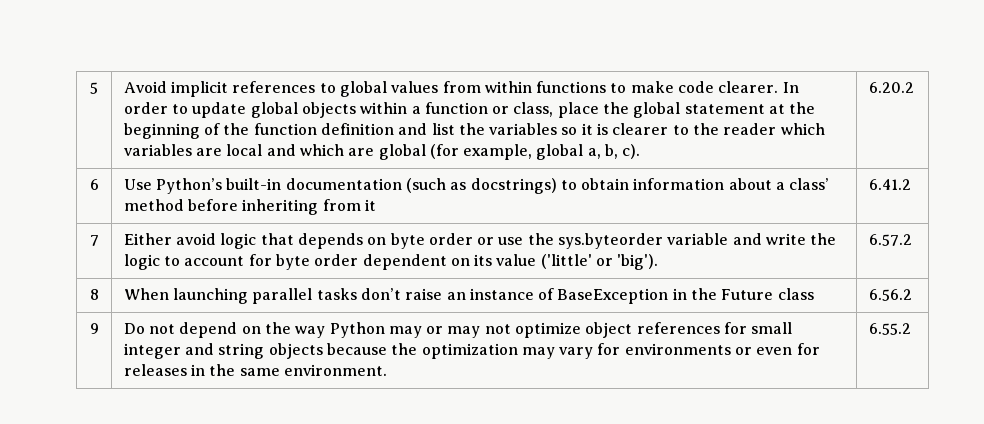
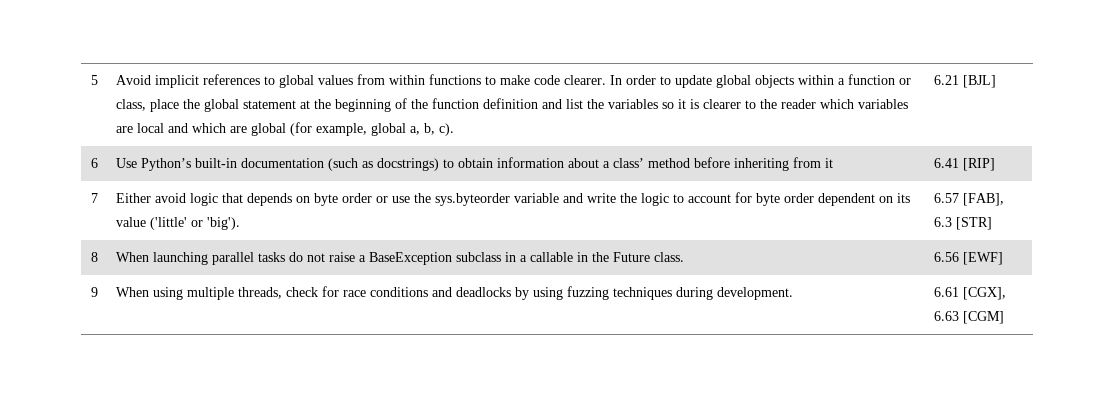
- 6.20.2
+ 6.21 [BJL]
- 6 | Use Python’s built-in documentation (such as docstrings) to obtain information about a class’ method before inheriting from it | 6.41.2
+ 6 | Use Python’s built-in documentation (such as docstrings) to obtain information about a class’ method before inheriting from it | 6.41 [RIP]
- 7 | Either avoid logic that depends on byte order or use the sys.byteorder variable and write the logic to account for byte order dependent on its value ('little' or 'big'). | 6.57.2
+ 7 | Either avoid logic that depends on byte order or use the sys.byteorder variable and write the logic to account for byte order dependent on its value ('little' or 'big'). | 6.57 [FAB], 6.3 [STR]
- 8 | When launching parallel tasks don’t raise an instance of BaseException in the Future class | 6.56.2
- 9 | Do not depend on the way Python may or may not optimize object references for small integer and string objects because the optimization may vary for environments or even for releases in the same environment. | 6.55.2
+ 8 | When launching parallel tasks do not raise a BaseException subclass in a callable in the Future class. | 6.56 [EWF]
+ 9 | When using multiple threads, check for race conditions and deadlocks by using fuzzing techniques during development. | 6.61 [CGX], 6.63 [CGM]

